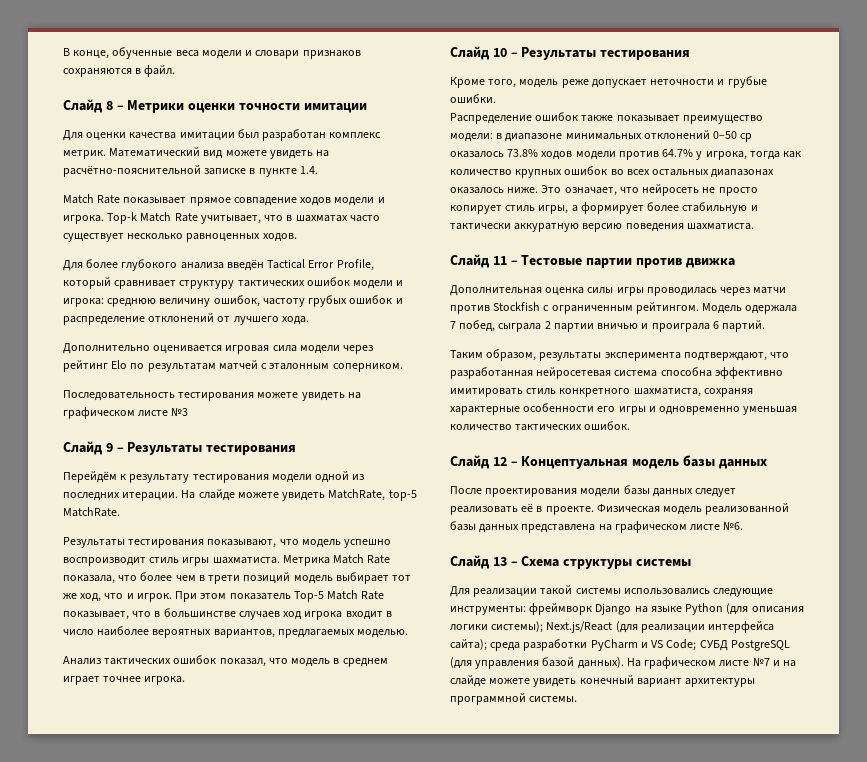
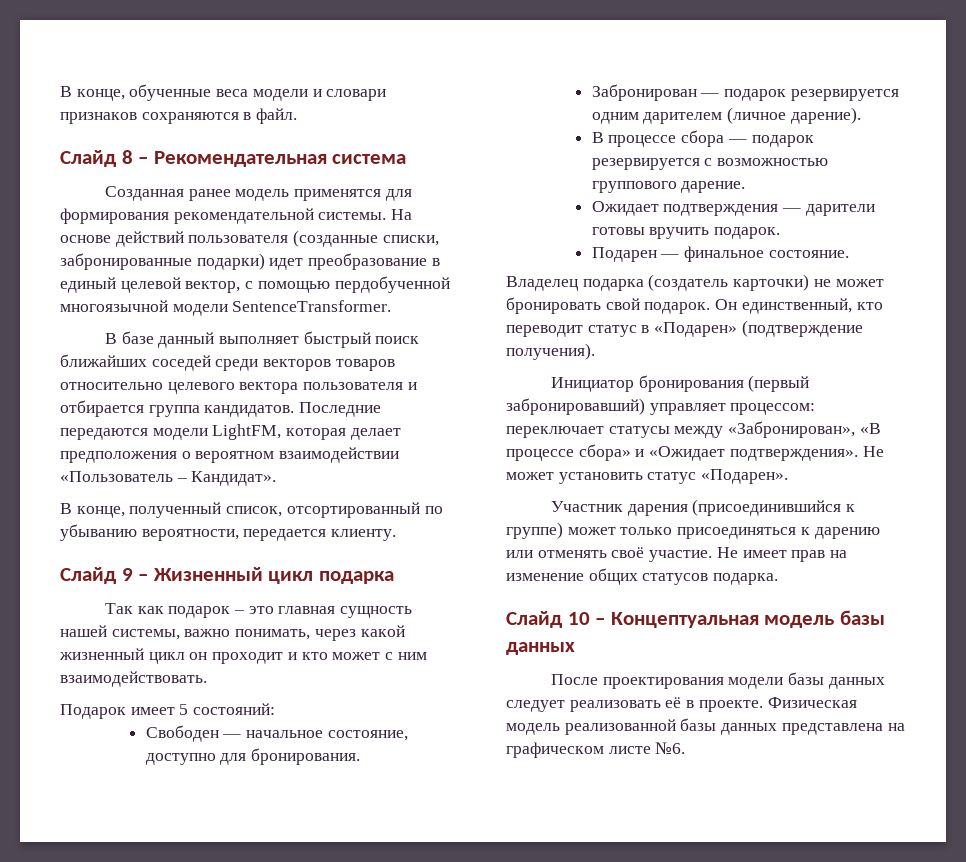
- Слайд 8 – Метрики оценки точности имитации
- Для оценки качества имитации был разработан комплекс метрик. Математический вид можете увидеть на расчётно-пояснительной записке в пункте 1.4.
- Match Rate показывает прямое совпадение ходов модели и игрока. Top-k Match Rate учитывает, что в шахматах часто существует несколько равноценных ходов.
- Для более глубокого анализа введён Tactical Error Profile, который сравнивает структуру тактических ошибок модели и игрока: среднюю величину ошибок, частоту грубых ошибок и распределение отклонений от лучшего хода.
- Дополнительно оценивается игровая сила модели через рейтинг Elo по результатам матчей с эталонным соперником.
- Последовательность тестирования можете увидеть на графическом листе №3
- Слайд 9 – Результаты тестирования
- Перейдём к результату тестирования модели одной из последних итерации. На слайде можете увидеть MatchRate, top-5 MatchRate.
- Результаты тестирования показывают, что модель успешно воспроизводит стиль игры шахматиста. Метрика Match Rate показала, что более чем в трети позиций модель выбирает тот же ход, что и игрок. При этом показатель Top-5 Match Rate показывает, что в большинстве случаев ход игрока входит в число наиболее вероятных вариантов, предлагаемых моделью.
- Анализ тактических ошибок показал, что модель в среднем играет точнее игрока.
- Слайд 10 – Результаты тестирования
- Кроме того, модель реже допускает неточности и грубые ошибки.
- Распределение ошибок также показывает преимущество модели: в диапазоне минимальных отклонений 0–50 cp оказалось 73.8% ходов модели против 64.7% у игрока, тогда как количество крупных ошибок во всех остальных диапазонах оказалось ниже. Это означает, что нейросеть не просто копирует стиль игры, а формирует более стабильную и тактически аккуратную версию поведения шахматиста.
- Слайд 11 – Тестовые партии против движка
- Дополнительная оценка силы игры проводилась через матчи против Stockfish с ограниченным рейтингом. Модель одержала 7 побед, сыграла 2 партии вничью и проиграла 6 партий.
- Таким образом, результаты эксперимента подтверждают, что разработанная нейросетевая система способна эффективно имитировать стиль конкретного шахматиста, сохраняя характерные особенности его игры и одновременно уменьшая количество тактических ошибок.
- Слайд 12 – Концептуальная модель базы данных
+ Слайд 8 – Рекомендательная система
+ Созданная ранее модель применятся для формирования рекомендательной системы. На основе действий пользователя (созданные списки, забронированные подарки) идет преобразование в единый целевой вектор, с помощью пердобученной многоязычной модели SentenceTransformer.
+ В базе данный выполняет быстрый поиск ближайших соседей среди векторов товаров относительно целевого вектора пользователя и отбирается группа кандидатов. Последние передаются модели LightFM, которая делает предположения о вероятном взаимодействии «Пользователь – Кандидат».
+ В конце, полученный список, отсортированный по убыванию вероятности, передается клиенту.
+ Слайд 9 – Жизненный цикл подарка
+ Так как подарок – это главная сущность нашей системы, важно понимать, через какой жизненный цикл он проходит и кто может с ним взаимодействовать.
+ Подарок имеет 5 состояний:
+ Свободен — начальное состояние, доступно для бронирования.
+ Забронирован — подарок резервируется одним дарителем (личное дарение).
+ В процессе сбора — подарок резервируется с возможностью группового дарение.
+ Ожидает подтверждения — дарители готовы вручить подарок.
+ Подарен — финальное состояние.
+ Владелец подарка (создатель карточки) не может бронировать свой подарок. Он единственный, кто переводит статус в «Подарен» (подтверждение получения).
+ Инициатор бронирования (первый забронировавший) управляет процессом: переключает статусы между «Забронирован», «В процессе сбора» и «Ожидает подтверждения». Не может установить статус «Подарен».
+ Участник дарения (присоединившийся к группе) может только присоединяться к дарению или отменять своё участие. Не имеет прав на изменение общих статусов подарка.
+ Слайд 10 – Концептуальная модель базы данных
- Слайд 13 – Схема структуры системы
- Для реализации такой системы использовались следующие инструменты: фреймворк Django на языке Python (для описания логики системы); Next.js/React (для реализации интерфейса сайта); среда разработки PyCharm и VS Code; СУБД PostgreSQL (для управления базой данных). На графическом листе №7 и на слайде можете увидеть конечный вариант архитектуры программной системы.

